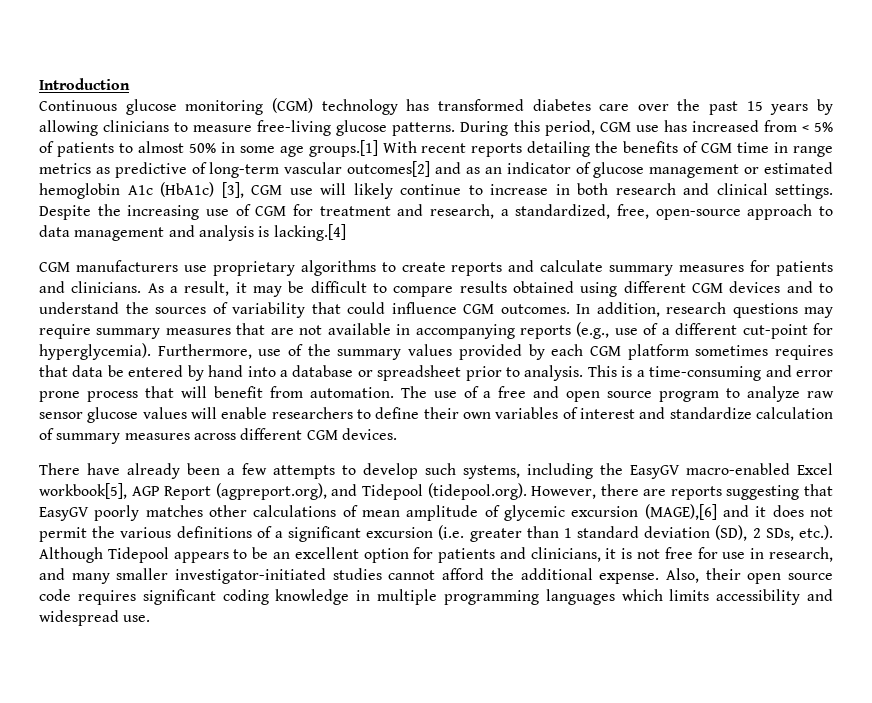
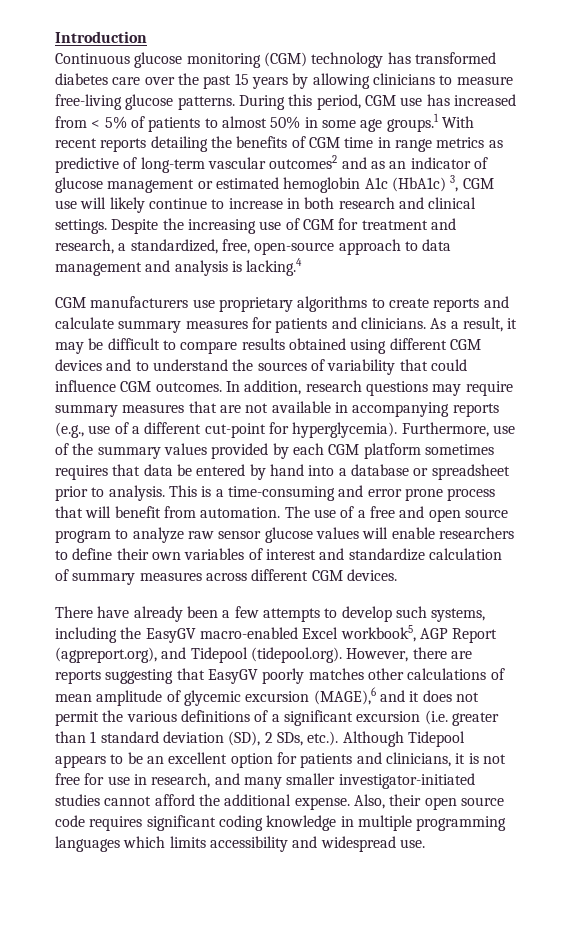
- During this period, CGM use has increased from < 5% of patients to almost 50% in some age groups.[1] With recent reports detailing the benefits of CGM time in range metrics as predictive of long-term vascular outcomes[2] and as an indicator of glucose management or estimated hemoglobin A1c (HbA1c) [3], CGM use will likely continue to increase in both research and clinical settings.
+ During this period, CGM use has increased from < 5% of patients to almost 50% in some age groups.1 With recent reports detailing the benefits of CGM time in range metrics as predictive of long-term vascular outcomes2 and as an indicator of glucose management or estimated hemoglobin A1c (HbA1c) 3, CGM use will likely continue to increase in both research and clinical settings.
- Despite the increasing use of CGM for treatment and research, a standardized, free, open-source approach to data management and analysis is lacking.[4]
+ Despite the increasing use of CGM for treatment and research, a standardized, free, open-source approach to data management and analysis is lacking.4
- There have already been a few attempts to develop such systems, including the EasyGV macro-enabled Excel workbook[5], AGP Report (agpreport.org), and Tidepool (tidepool.org). However, there are reports suggesting that EasyGV poorly matches other calculations of mean amplitude of glycemic excursion (MAGE),[6] and it does not permit the various definitions of a significant excursion (i.e. greater than 1 standard deviation (SD), 2 SDs, etc.). Although Tidepool appears to be an excellent option for patients and clinicians, it is not free for use in research, and many smaller investigator-initiated studies cannot afford the additional expense.
+ There have already been a few attempts to develop such systems, including the EasyGV macro-enabled Excel workbook5, AGP Report (agpreport.org), and Tidepool (tidepool.org). However, there are reports suggesting that EasyGV poorly matches other calculations of mean amplitude of glycemic excursion (MAGE),6 and it does not permit the various definitions of a significant excursion (i.e. greater than 1 standard deviation (SD), 2 SDs, etc.). Although Tidepool appears to be an excellent option for patients and clinicians, it is not free for use in research, and many smaller investigator-initiated studies cannot afford the additional expense.

